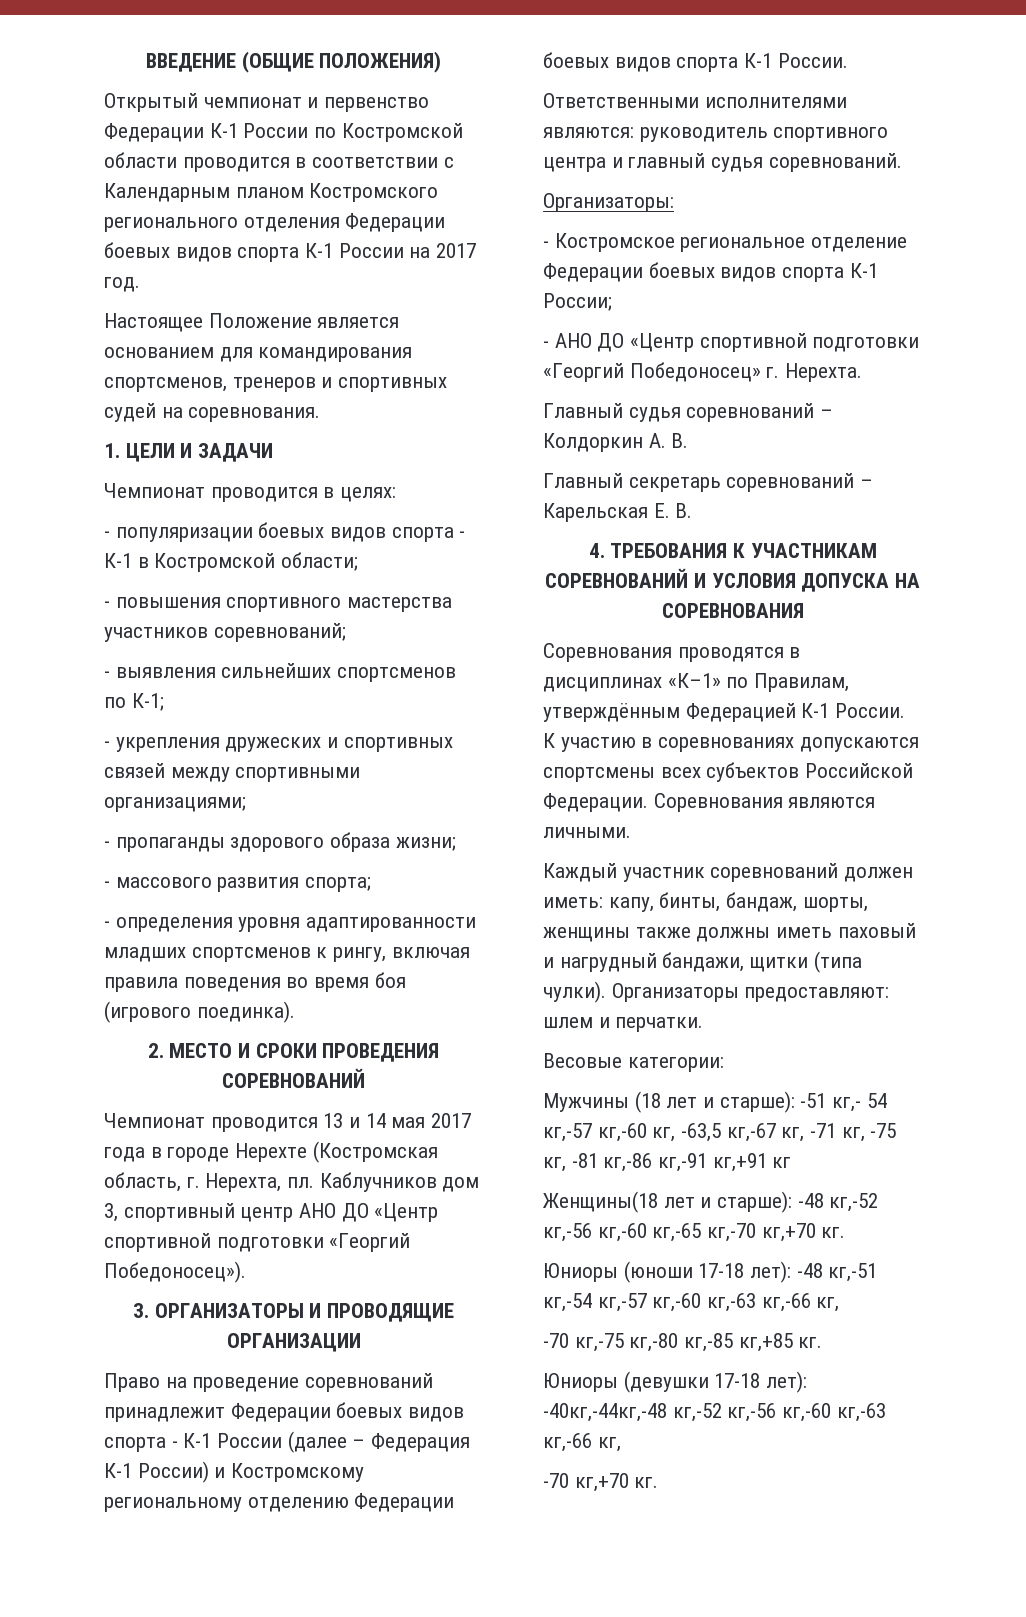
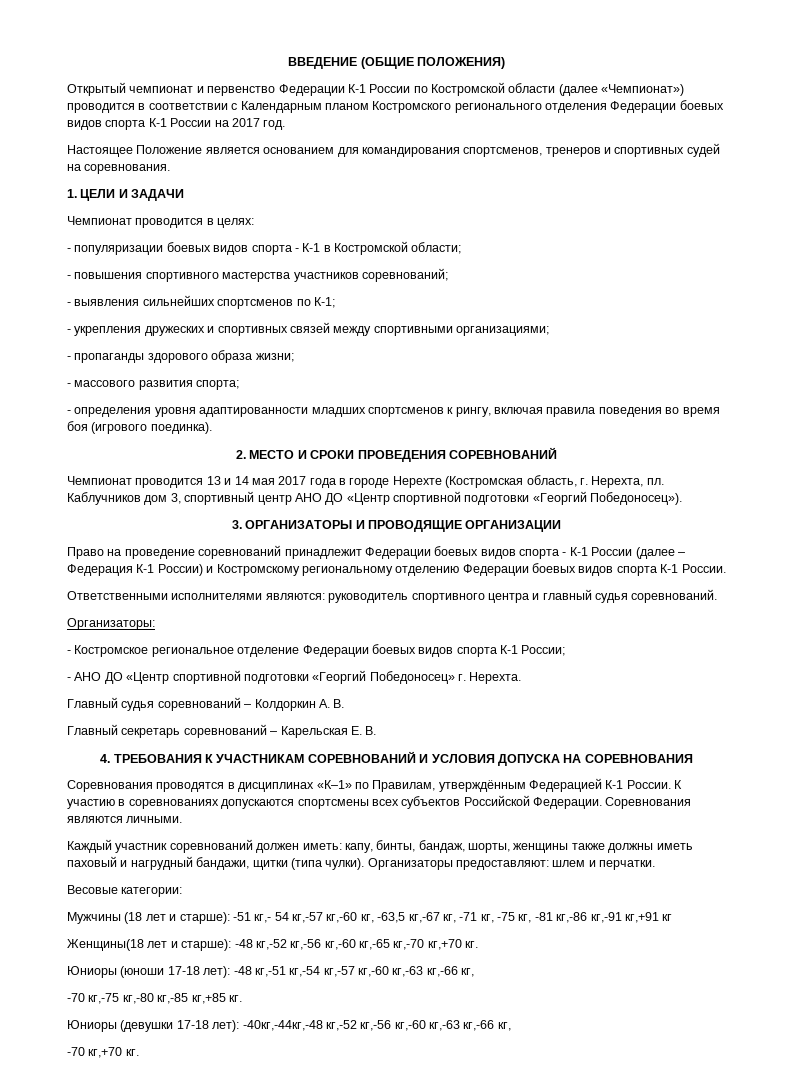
- Открытый чемпионат и первенство Федерации К-1 России по Костромской области проводится в соответствии с Календарным планом Костромского регионального отделения Федерации боевых видов спорта К-1 России на 2017 год.
+ Открытый чемпионат и первенство Федерации К-1 России по Костромской области (далее «Чемпионат») проводится в соответствии с Календарным планом Костромского регионального отделения Федерации боевых видов спорта К-1 России на 2017 год.

